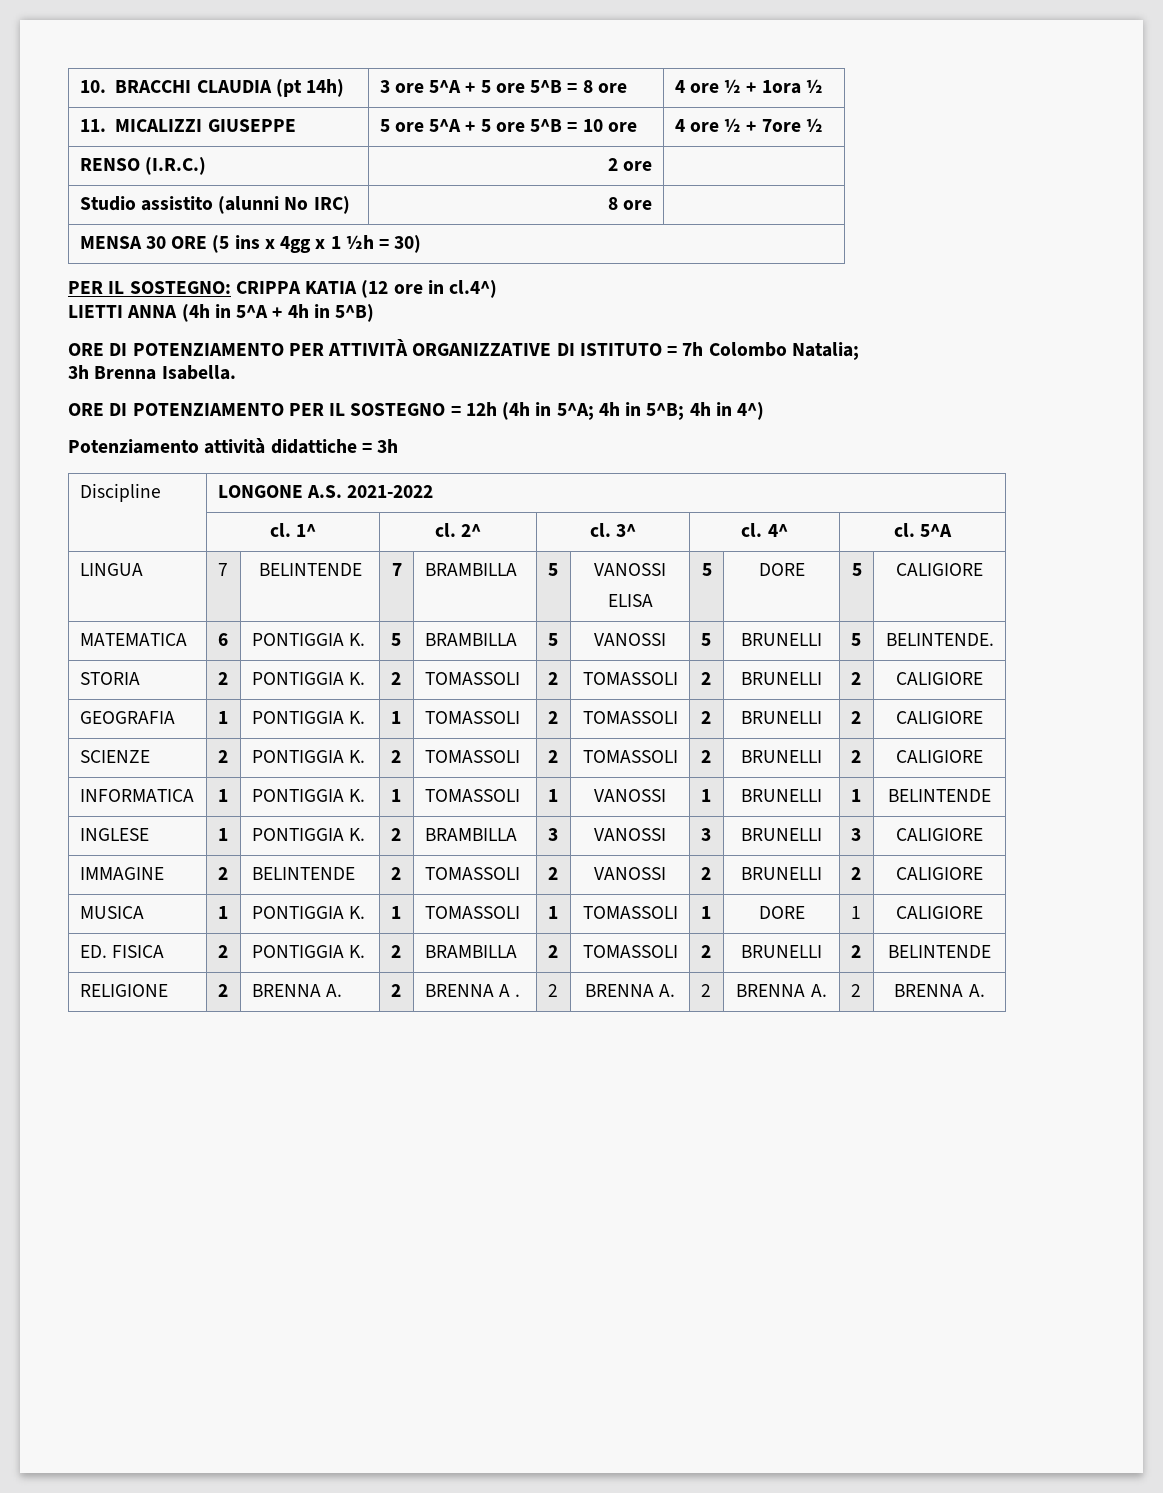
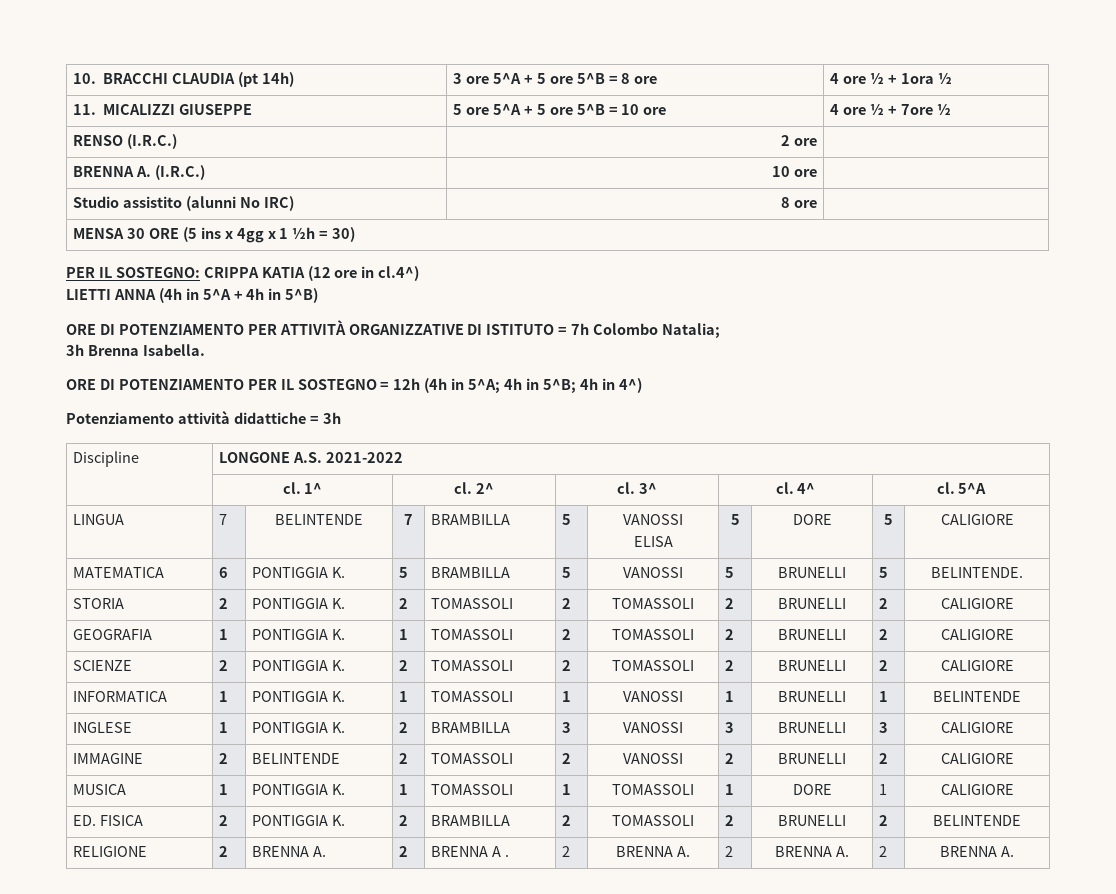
+ BRENNA A. (I.R.C.) | 10 ore |

